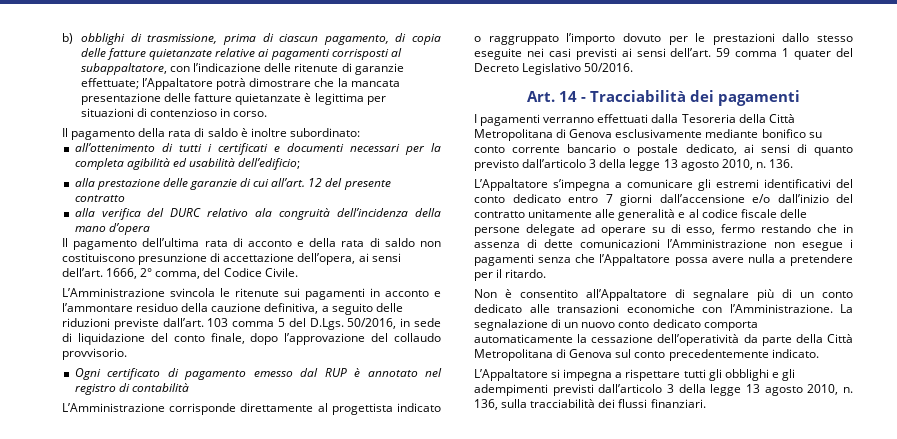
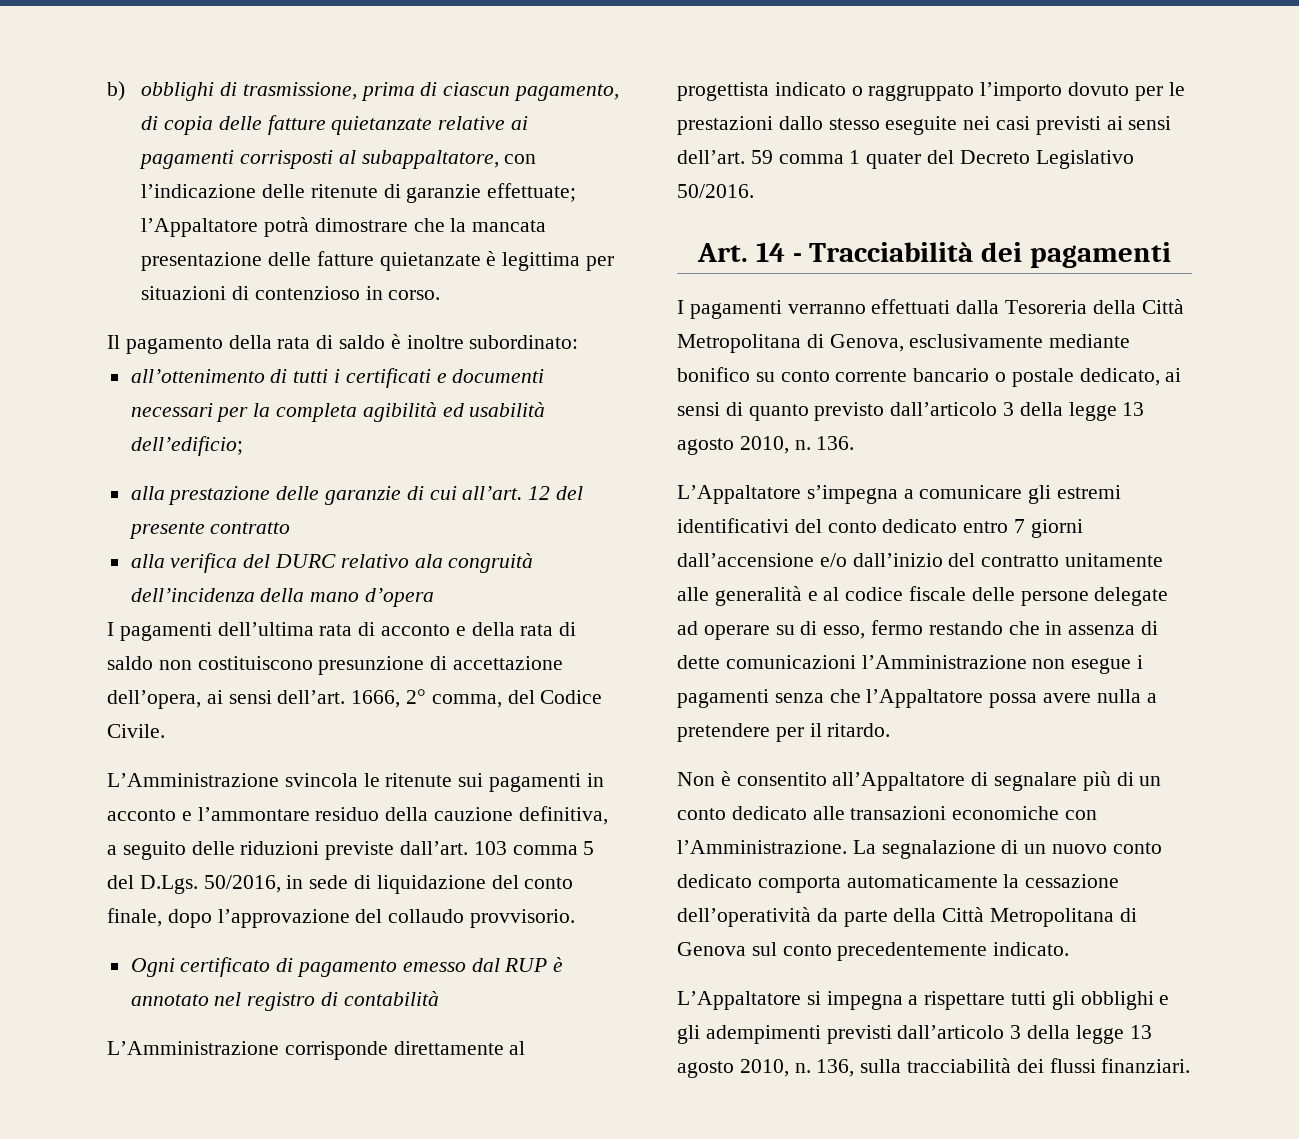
- Il pagamento dell’ultima rata di acconto e della rata di saldo non costituiscono presunzione di accettazione dell’opera, ai sensi dell’art.
+ I pagamenti dell’ultima rata di acconto e della rata di saldo non costituiscono presunzione di accettazione dell’opera, ai sensi dell’art.
- I pagamenti verranno effettuati dalla Tesoreria della Città Metropolitana di Genova esclusivamente mediante bonifico su conto corrente bancario o postale dedicato, ai sensi di quanto previsto dall’articolo 3 della legge 13 agosto 2010, n.
+ I pagamenti verranno effettuati dalla Tesoreria della Città Metropolitana di Genova, esclusivamente mediante bonifico su conto corrente bancario o postale dedicato, ai sensi di quanto previsto dall’articolo 3 della legge 13 agosto 2010, n.

